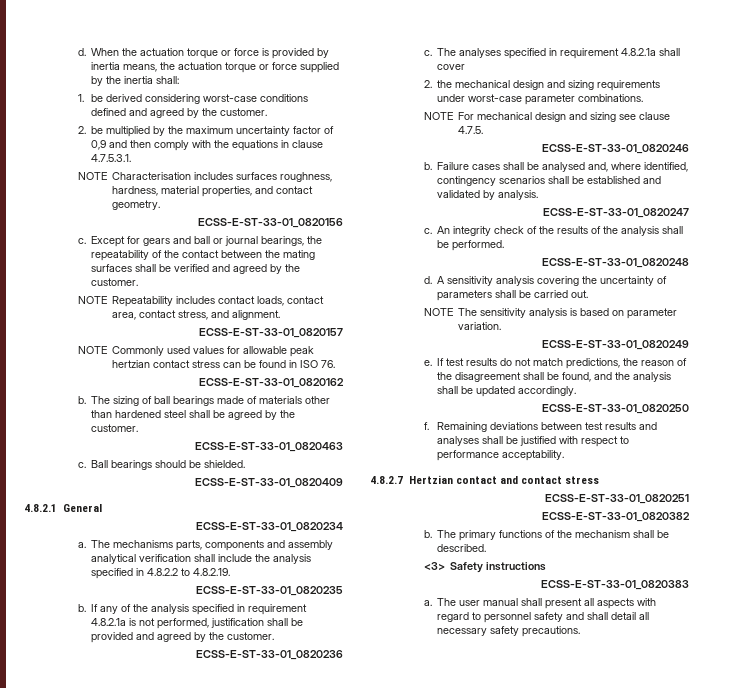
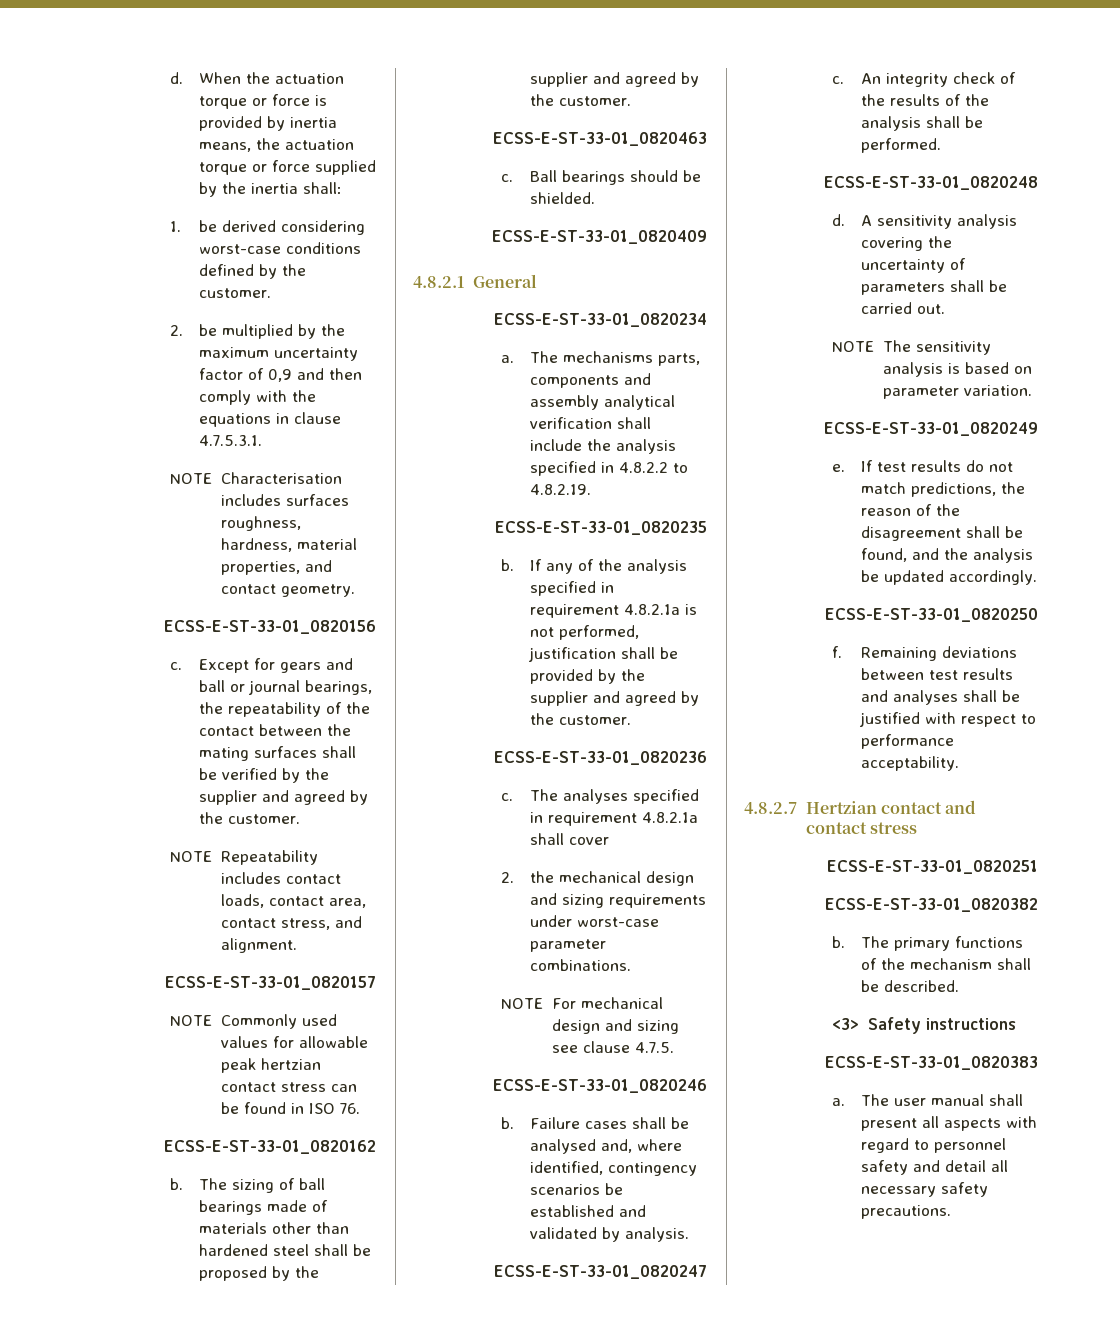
- 1. be derived considering worst-case conditions defined and agreed by the customer.
+ 1. be derived considering worst-case conditions defined by the customer.
- Except for gears and ball or journal bearings, the repeatability of the contact between the mating surfaces shall be verified and agreed by the customer.
+ Except for gears and ball or journal bearings, the repeatability of the contact between the mating surfaces shall be verified by the supplier and agreed by the customer.
- The sizing of ball bearings made of materials other than hardened steel shall be agreed by the customer.
+ The sizing of ball bearings made of materials other than hardened steel shall be proposed by the supplier and agreed by the customer.
- If any of the analysis specified in requirement 4.8.2.1a is not performed, justification shall be provided and agreed by the customer.
+ If any of the analysis specified in requirement 4.8.2.1a is not performed, justification shall be provided by the supplier and agreed by the customer.
- Failure cases shall be analysed and, where identified, contingency scenarios shall be established and validated by analysis.
+ Failure cases shall be analysed and, where identified, contingency scenarios be established and validated by analysis.
- If test results do not match predictions, the reason of the disagreement shall be found, and the analysis shall be updated accordingly.
+ If test results do not match predictions, the reason of the disagreement shall be found, and the analysis be updated accordingly.
- The user manual shall present all aspects with regard to personnel safety and shall detail all necessary safety precautions.
+ The user manual shall present all aspects with regard to personnel safety and detail all necessary safety precautions.

